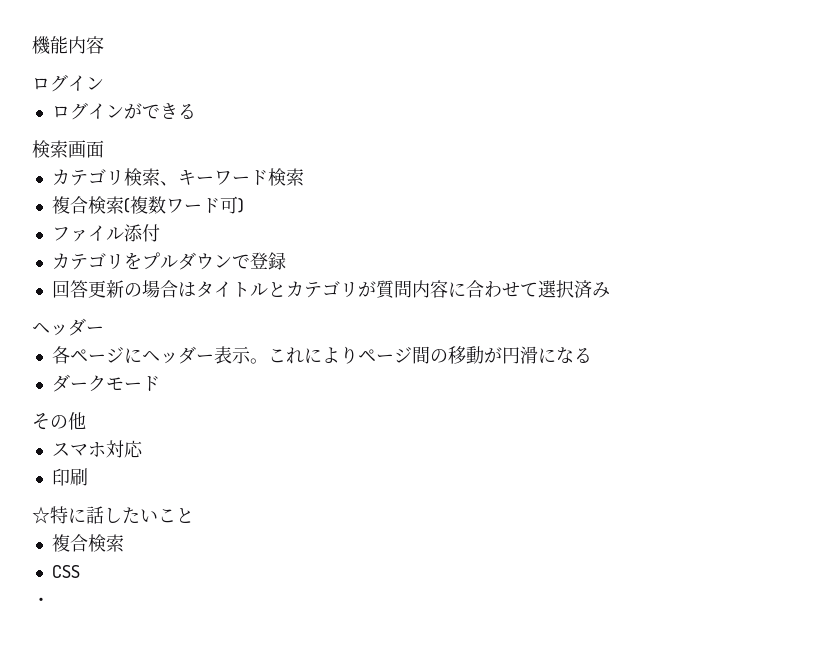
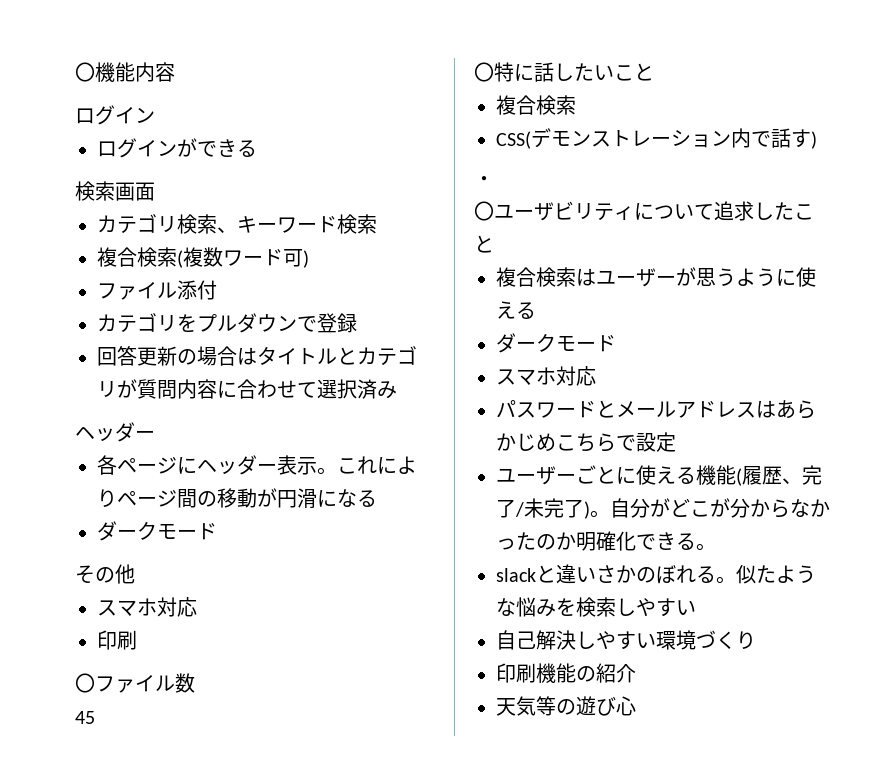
- 機能内容
+ 〇機能内容
- ☆特に話したいこと
+ 〇ファイル数
+ 45
+ 〇特に話したいこと
- CSS
+ CSS(デモンストレーション内で話す)
  ・
+ 〇ユーザビリティについて追求したこと
+ 複合検索はユーザーが思うように使える
+ ダークモード
+ スマホ対応
+ パスワードとメールアドレスはあらかじめこちらで設定
+ ユーザーごとに使える機能(履歴、完了/未完了)。自分がどこが分からなかったのか明確化できる。
+ slackと違いさかのぼれる。似たような悩みを検索しやすい
+ 自己解決しやすい環境づくり
+ 印刷機能の紹介
+ 天気等の遊び心

